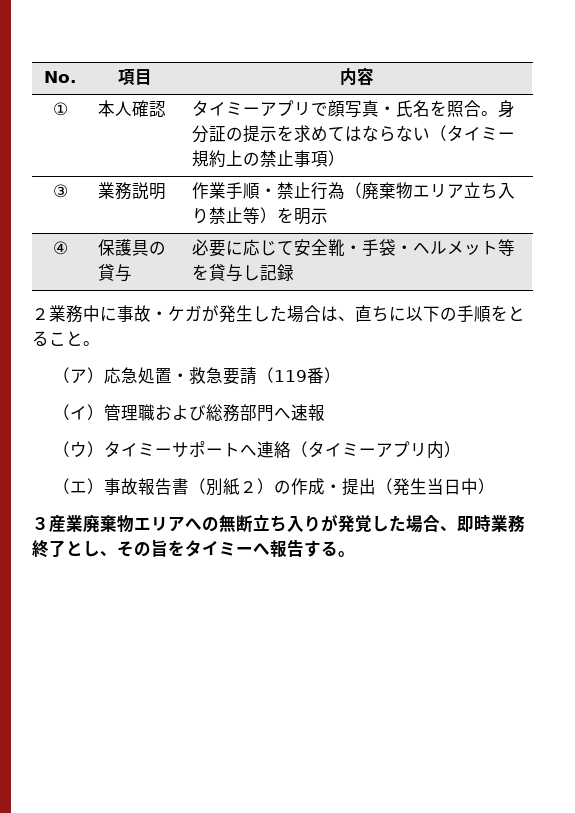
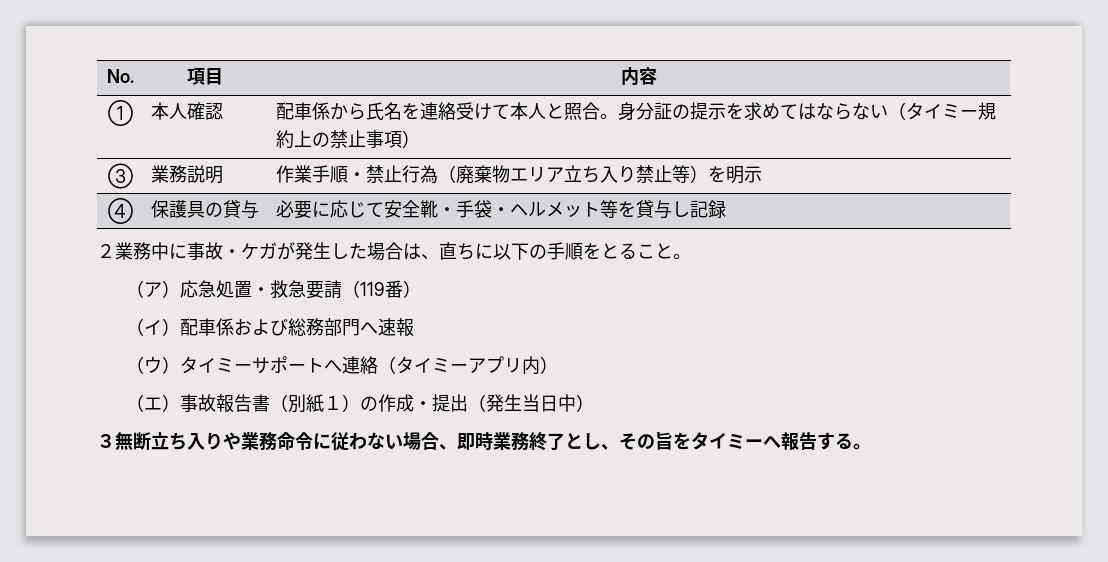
- ① | 本人確認 | タイミーアプリで顔写真・氏名を照合。身分証の提示を求めてはならない（タイミー規約上の禁止事項）
+ ① | 本人確認 | 配車係から氏名を連絡受けて本人と照合。身分証の提示を求めてはならない（タイミー規約上の禁止事項）
- （イ）管理職および総務部門へ速報
+ （イ）配車係および総務部門へ速報
- （エ）事故報告書（別紙２）の作成・提出（発生当日中）
+ （エ）事故報告書（別紙１）の作成・提出（発生当日中）
- ３産業廃棄物エリアへの無断立ち入りが発覚した場合、即時業務終了とし、その旨をタイミーへ報告する。
+ ３無断立ち入りや業務命令に従わない場合、即時業務終了とし、その旨をタイミーへ報告する。

